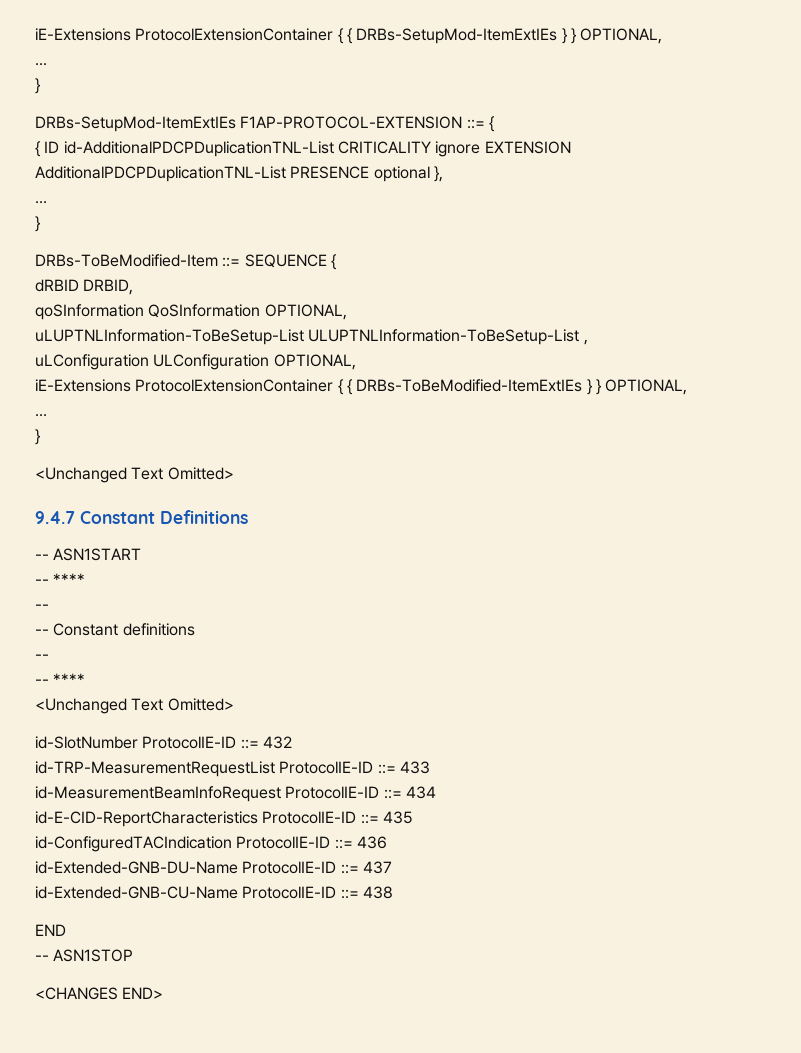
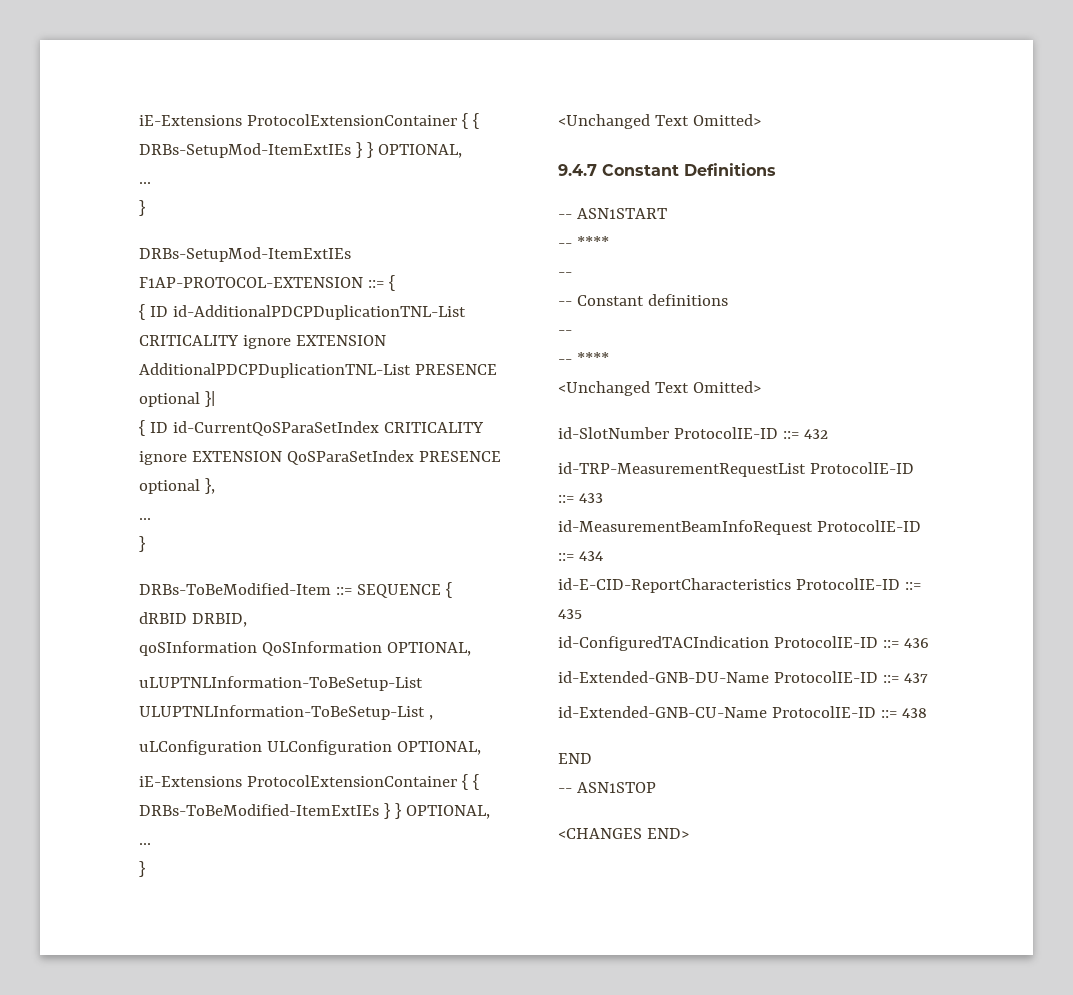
- { ID id-AdditionalPDCPDuplicationTNL-List CRITICALITY ignore EXTENSION AdditionalPDCPDuplicationTNL-List PRESENCE optional },
+ { ID id-AdditionalPDCPDuplicationTNL-List CRITICALITY ignore EXTENSION AdditionalPDCPDuplicationTNL-List PRESENCE optional }|
+ { ID id-CurrentQoSParaSetIndex CRITICALITY ignore EXTENSION QoSParaSetIndex PRESENCE optional },

